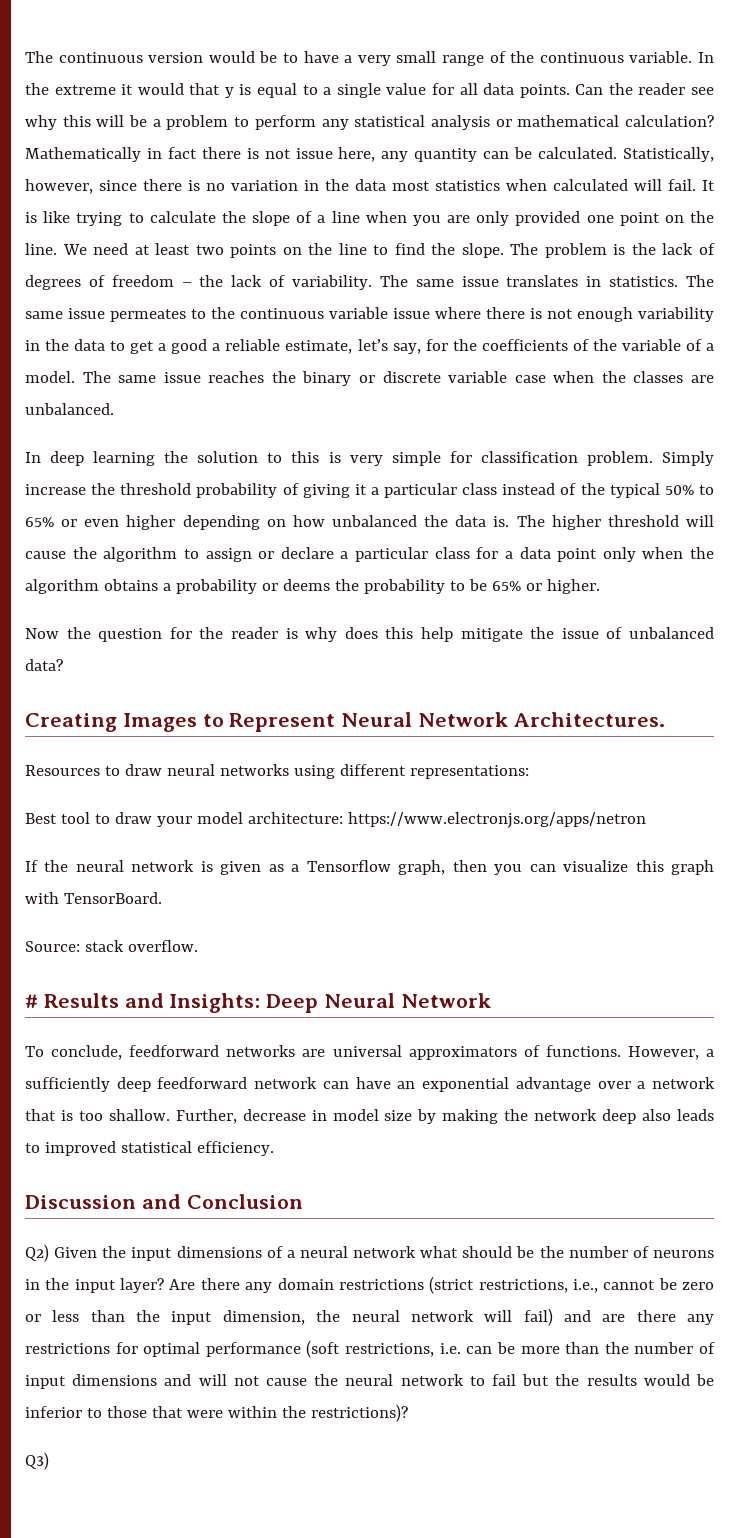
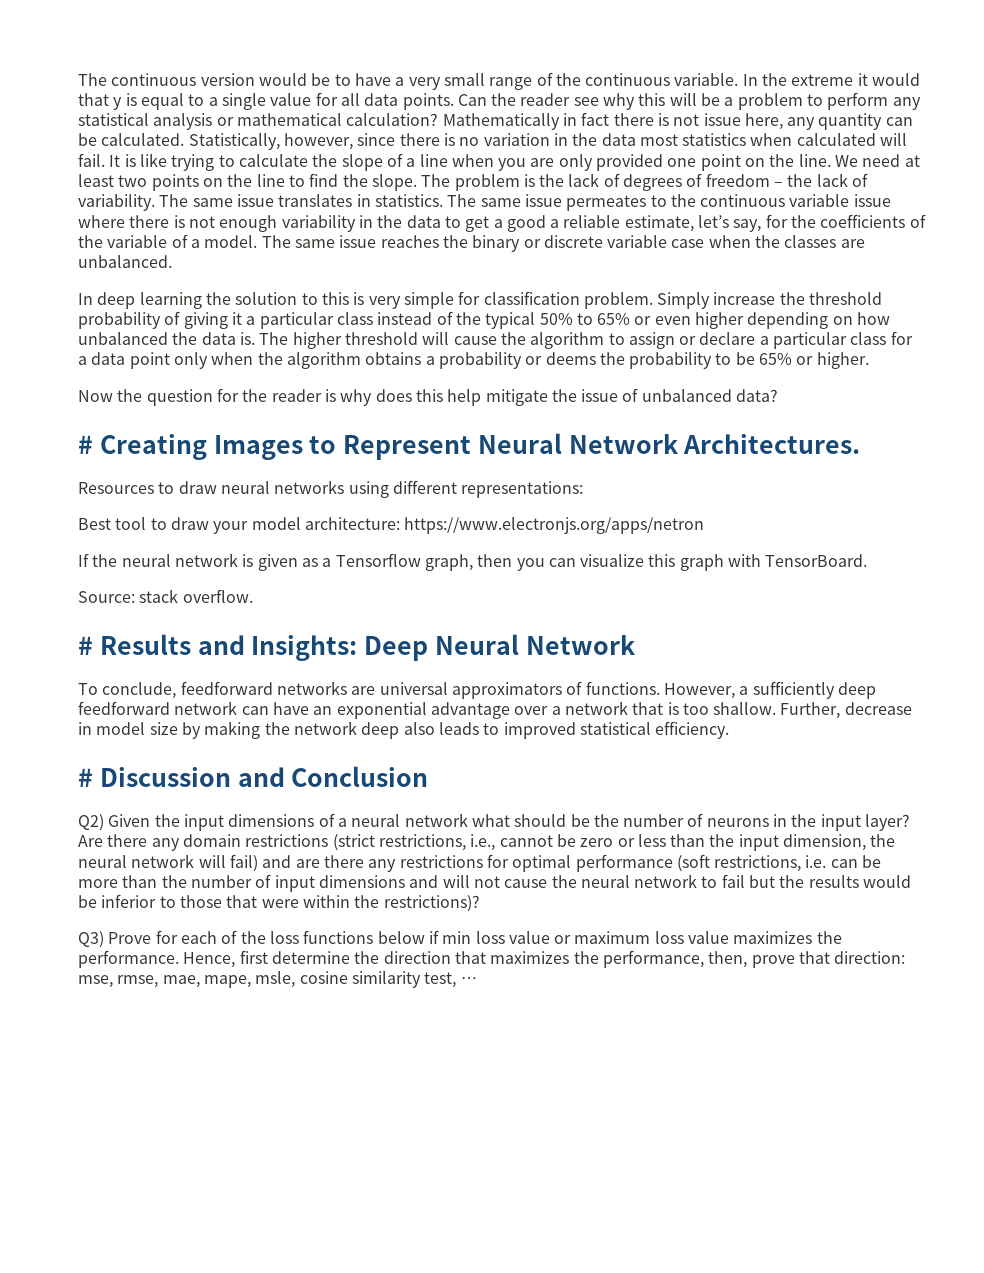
- Creating Images to Represent Neural Network Architectures.
+ # Creating Images to Represent Neural Network Architectures.
- Discussion and Conclusion
+ # Discussion and Conclusion
- Q3)
+ Q3) Prove for each of the loss functions below if min loss value or maximum loss value maximizes the performance. Hence, first determine the direction that maximizes the performance, then, prove that direction: mse, rmse, mae, mape, msle, cosine similarity test, …

